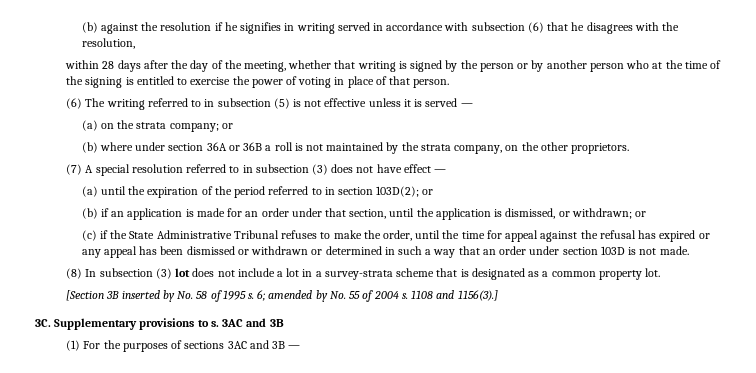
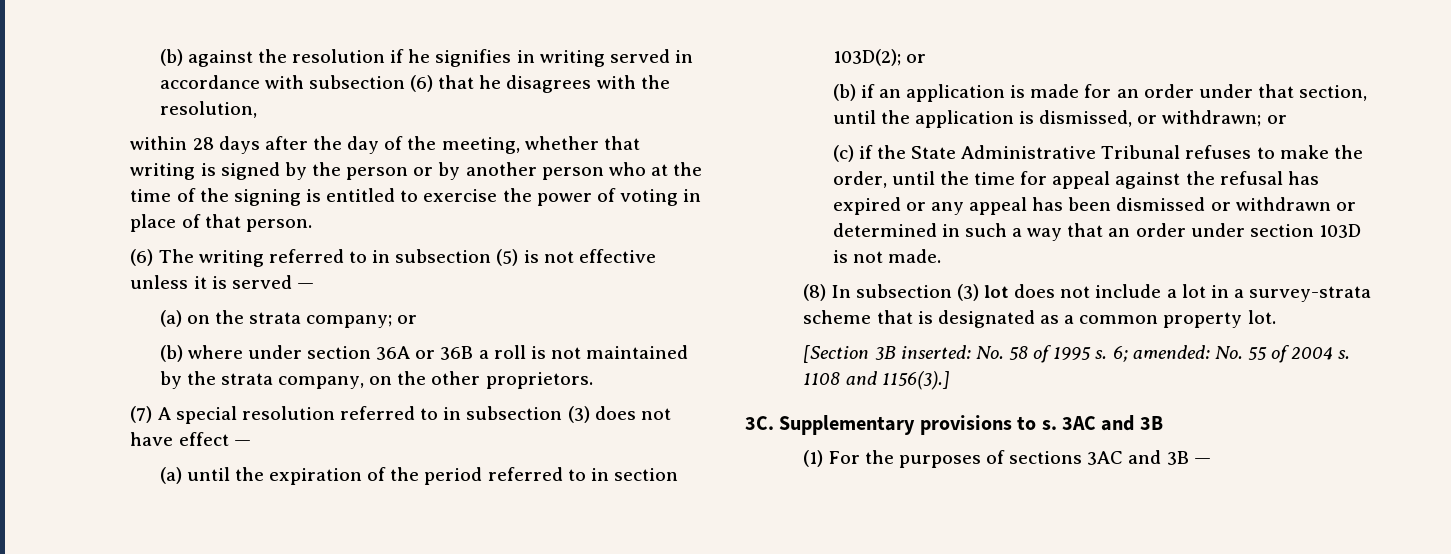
- [Section 3B inserted by No. 58 of 1995 s.
+ [Section 3B inserted: No. 58 of 1995 s.
- 6; amended by No. 55 of 2004 s.
+ 6; amended: No. 55 of 2004 s.

